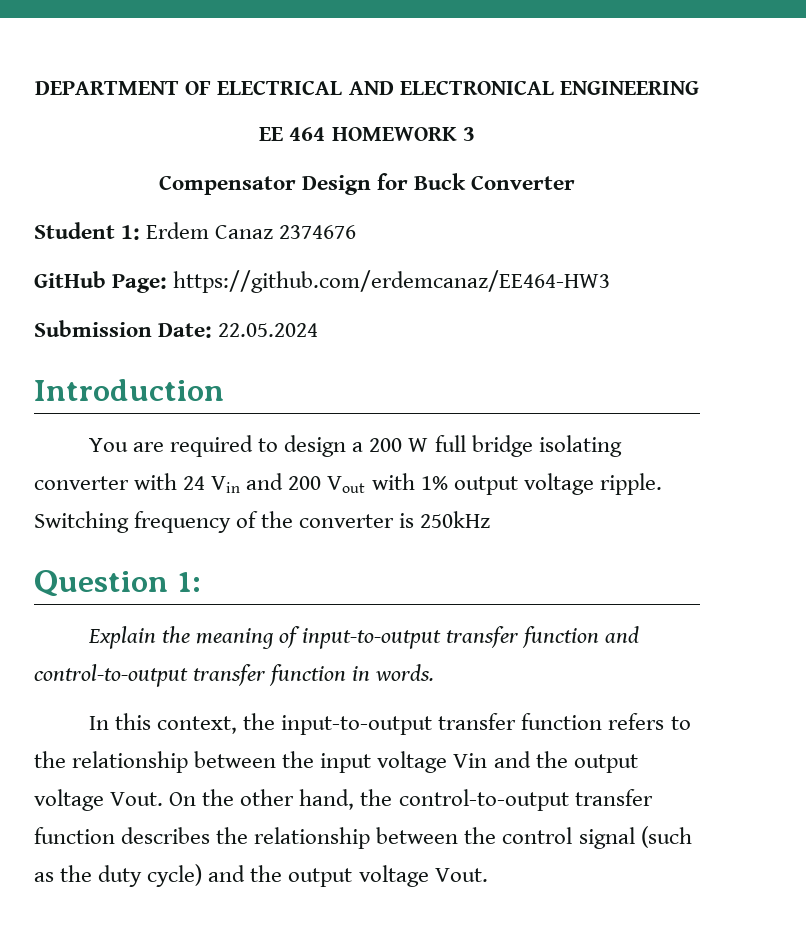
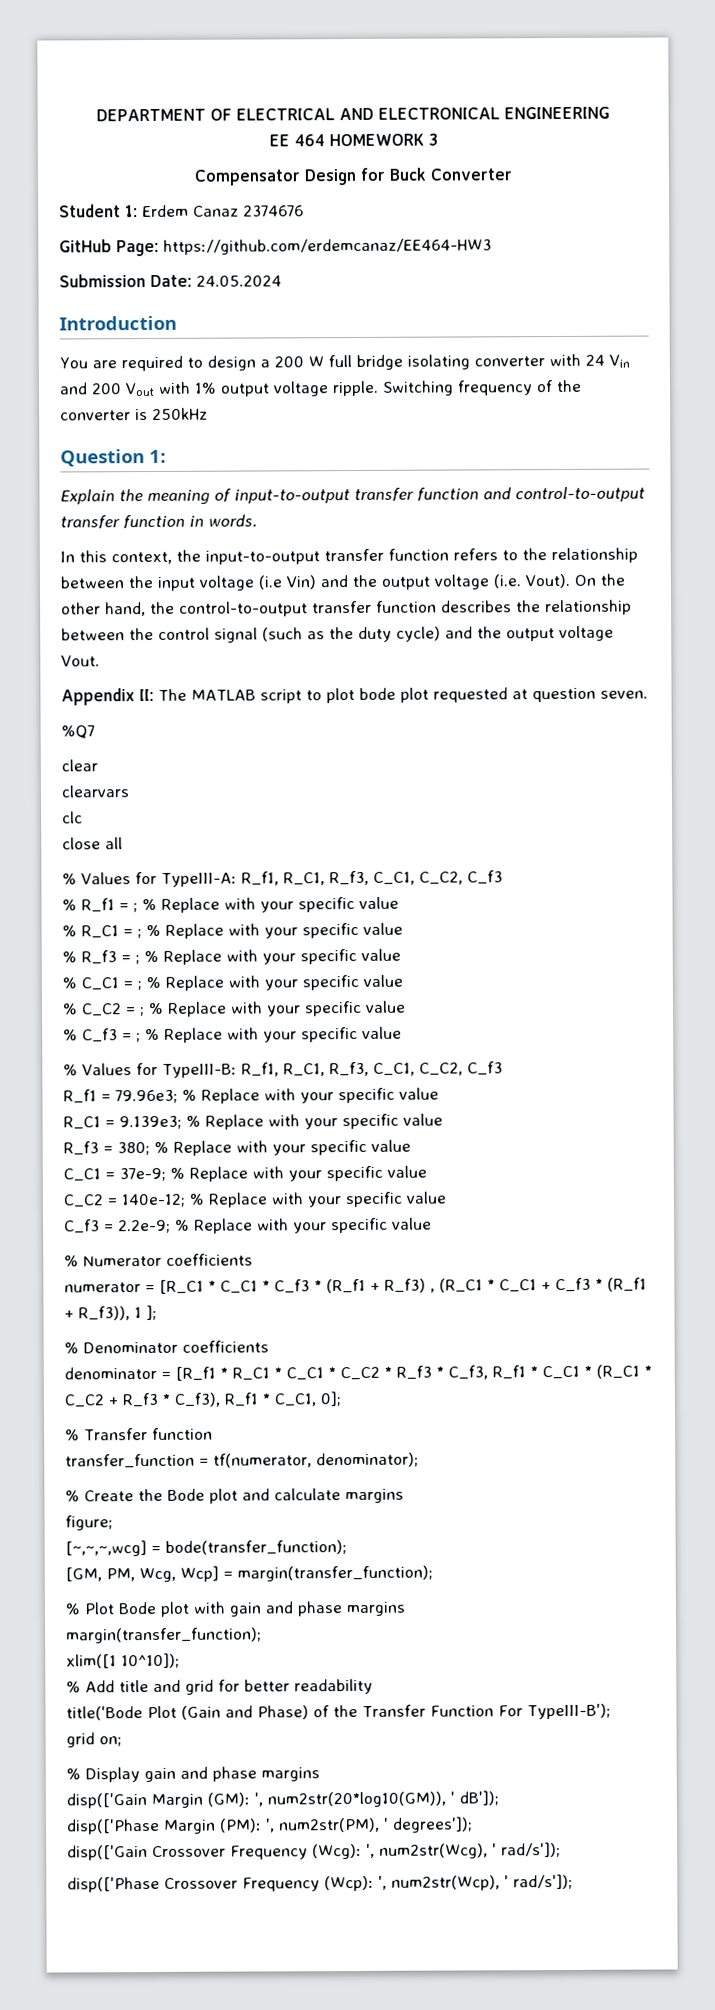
- Submission Date: 22.05.2024
+ Submission Date: 24.05.2024
- In this context, the input-to-output transfer function refers to the relationship between the input voltage Vin and the output voltage Vout.
+ In this context, the input-to-output transfer function refers to the relationship between the input voltage (i.e Vin) and the output voltage (i.e. Vout).
+ Appendix II: The MATLAB script to plot bode plot requested at question seven.
+ %Q7
+ clear
+ clearvars
+ clc
+ close all
+ % Values for TypeIII-A: R_f1, R_C1, R_f3, C_C1, C_C2, C_f3
+ % R_f1 = ; % Replace with your specific value
+ % R_C1 = ; % Replace with your specific value
+ % R_f3 = ; % Replace with your specific value
+ % C_C1 = ; % Replace with your specific value
+ % C_C2 = ; % Replace with your specific value
+ % C_f3 = ; % Replace with your specific value
+ % Values for TypeIII-B: R_f1, R_C1, R_f3, C_C1, C_C2, C_f3
+ R_f1 = 79.96e3; % Replace with your specific value
+ R_C1 = 9.139e3; % Replace with your specific value
+ R_f3 = 380; % Replace with your specific value
+ C_C1 = 37e-9; % Replace with your specific value
+ C_C2 = 140e-12; % Replace with your specific value
+ C_f3 = 2.2e-9; % Replace with your specific value
+ % Numerator coefficients
+ numerator = [R_C1 * C_C1 * C_f3 * (R_f1 + R_f3) , (R_C1 * C_C1 + C_f3 * (R_f1 + R_f3)), 1 ];
+ % Denominator coefficients
+ denominator = [R_f1 * R_C1 * C_C1 * C_C2 * R_f3 * C_f3, R_f1 * C_C1 * (R_C1 * C_C2 + R_f3 * C_f3), R_f1 * C_C1, 0];
+ % Transfer function
+ transfer_function = tf(numerator, denominator);
+ % Create the Bode plot and calculate margins
+ figure;
+ [~,~,~,wcg] = bode(transfer_function);
+ [GM, PM, Wcg, Wcp] = margin(transfer_function);
+ % Plot Bode plot with gain and phase margins
+ margin(transfer_function);
+ xlim([1 10^10]);
+ % Add title and grid for better readability
+ title('Bode Plot (Gain and Phase) of the Transfer Function For TypeIII-B');
+ grid on;
+ % Display gain and phase margins
+ disp(['Gain Margin (GM): ', num2str(20*log10(GM)), ' dB']);
+ disp(['Phase Margin (PM): ', num2str(PM), ' degrees']);
+ disp(['Gain Crossover Frequency (Wcg): ', num2str(Wcg), ' rad/s']);
+ disp(['Phase Crossover Frequency (Wcp): ', num2str(Wcp), ' rad/s']);

